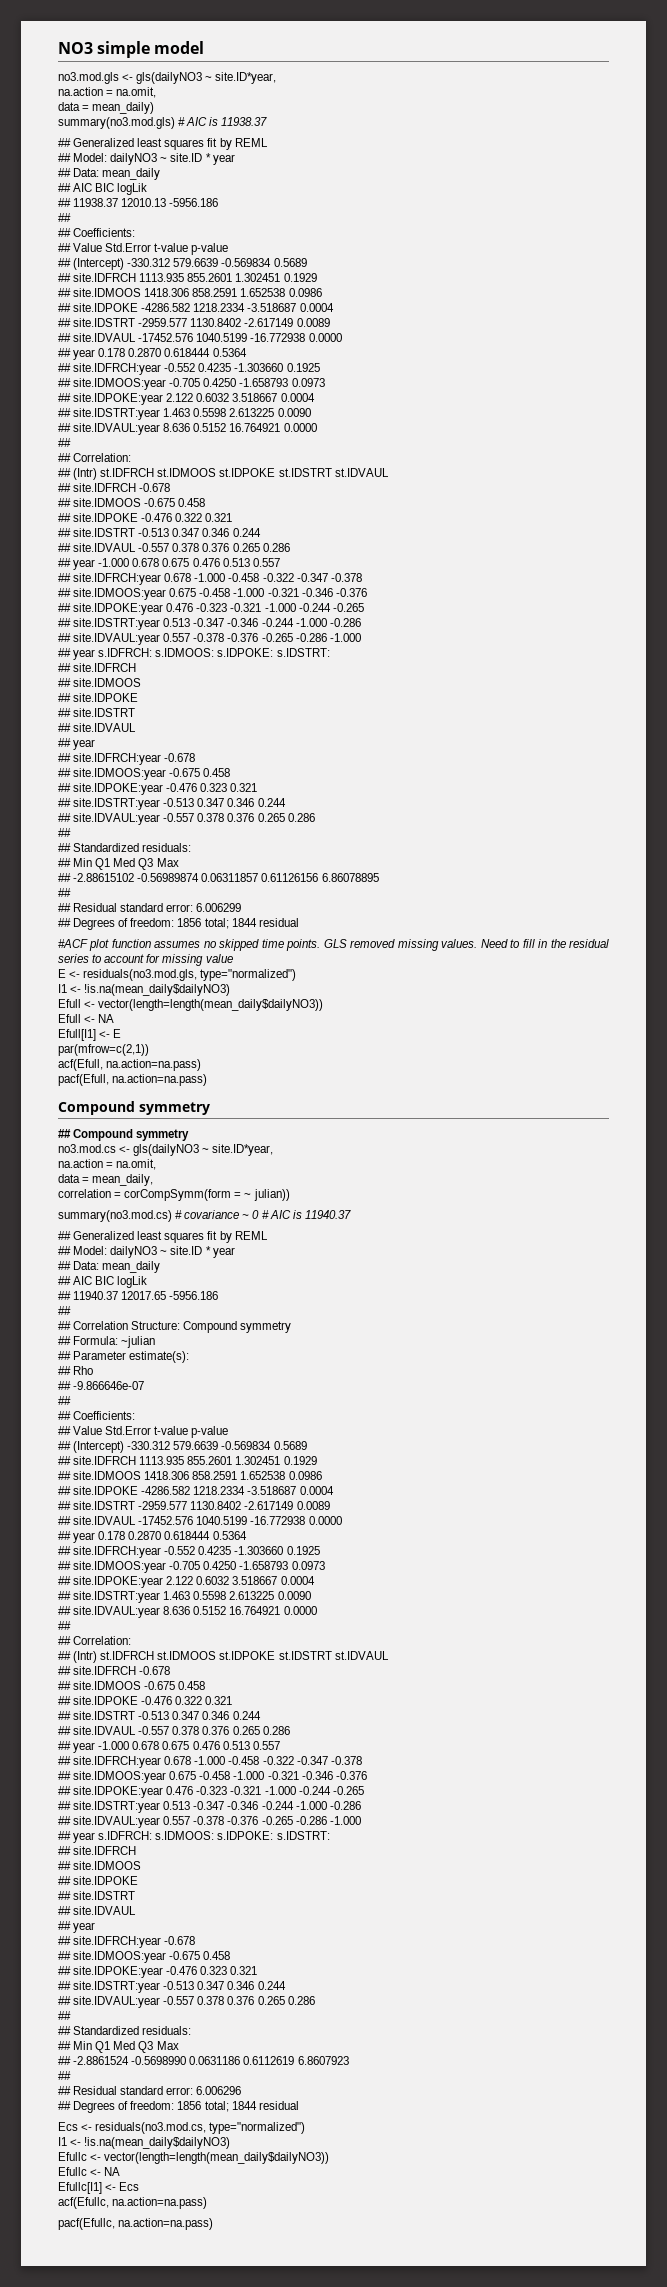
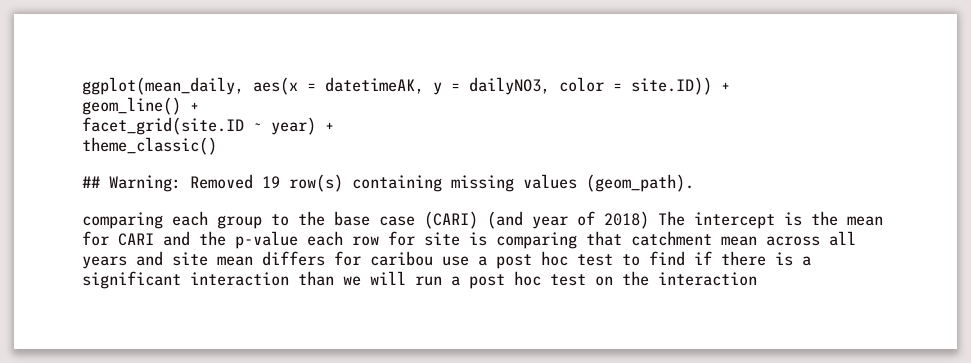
- NO3 simple model
- no3.mod.gls <- gls(dailyNO3 ~ site.ID*year,
- na.action = na.omit,
- data = mean_daily)
- summary(no3.mod.gls) # AIC is 11938.37
- ## Generalized least squares fit by REML
- ## Model: dailyNO3 ~ site.ID * year
- ## Data: mean_daily
- ## AIC BIC logLik
- ## 11938.37 12010.13 -5956.186
- ##
- ## Coefficients:
- ## Value Std.Error t-value p-value
- ## (Intercept) -330.312 579.6639 -0.569834 0.5689
- ## site.IDFRCH 1113.935 855.2601 1.302451 0.1929
- ## site.IDMOOS 1418.306 858.2591 1.652538 0.0986
- ## site.IDPOKE -4286.582 1218.2334 -3.518687 0.0004
- ## site.IDSTRT -2959.577 1130.8402 -2.617149 0.0089
- ## site.IDVAUL -17452.576 1040.5199 -16.772938 0.0000
- ## year 0.178 0.2870 0.618444 0.5364
- ## site.IDFRCH:year -0.552 0.4235 -1.303660 0.1925
- ## site.IDMOOS:year -0.705 0.4250 -1.658793 0.0973
- ## site.IDPOKE:year 2.122 0.6032 3.518667 0.0004
- ## site.IDSTRT:year 1.463 0.5598 2.613225 0.0090
- ## site.IDVAUL:year 8.636 0.5152 16.764921 0.0000
- ##
- ## Correlation:
- ## (Intr) st.IDFRCH st.IDMOOS st.IDPOKE st.IDSTRT st.IDVAUL
- ## site.IDFRCH -0.678
- ## site.IDMOOS -0.675 0.458
- ## site.IDPOKE -0.476 0.322 0.321
- ## site.IDSTRT -0.513 0.347 0.346 0.244
- ## site.IDVAUL -0.557 0.378 0.376 0.265 0.286
- ## year -1.000 0.678 0.675 0.476 0.513 0.557
- ## site.IDFRCH:year 0.678 -1.000 -0.458 -0.322 -0.347 -0.378
- ## site.IDMOOS:year 0.675 -0.458 -1.000 -0.321 -0.346 -0.376
- ## site.IDPOKE:year 0.476 -0.323 -0.321 -1.000 -0.244 -0.265
- ## site.IDSTRT:year 0.513 -0.347 -0.346 -0.244 -1.000 -0.286
- ## site.IDVAUL:year 0.557 -0.378 -0.376 -0.265 -0.286 -1.000
- ## year s.IDFRCH: s.IDMOOS: s.IDPOKE: s.IDSTRT:
- ## site.IDFRCH
- ## site.IDMOOS
- ## site.IDPOKE
- ## site.IDSTRT
- ## site.IDVAUL
- ## year
- ## site.IDFRCH:year -0.678
- ## site.IDMOOS:year -0.675 0.458
- ## site.IDPOKE:year -0.476 0.323 0.321
- ## site.IDSTRT:year -0.513 0.347 0.346 0.244
- ## site.IDVAUL:year -0.557 0.378 0.376 0.265 0.286
- ##
- ## Standardized residuals:
- ## Min Q1 Med Q3 Max
- ## -2.88615102 -0.56989874 0.06311857 0.61126156 6.86078895
- ##
- ## Residual standard error: 6.006299
- ## Degrees of freedom: 1856 total; 1844 residual
- #ACF plot function assumes no skipped time points. GLS removed missing values. Need to fill in the residual series to account for missing value
- E <- residuals(no3.mod.gls, type="normalized")
- I1 <- !is.na(mean_daily$dailyNO3)
- Efull <- vector(length=length(mean_daily$dailyNO3))
- Efull <- NA
- Efull[I1] <- E
- par(mfrow=c(2,1))
- acf(Efull, na.action=na.pass)
- pacf(Efull, na.action=na.pass)
- Compound symmetry
- ## Compound symmetry
- no3.mod.cs <- gls(dailyNO3 ~ site.ID*year,
- na.action = na.omit,
- data = mean_daily,
- correlation = corCompSymm(form = ~ julian))
- summary(no3.mod.cs) # covariance ~ 0 # AIC is 11940.37
- ## Generalized least squares fit by REML
- ## Model: dailyNO3 ~ site.ID * year
- ## Data: mean_daily
- ## AIC BIC logLik
- ## 11940.37 12017.65 -5956.186
- ##
- ## Correlation Structure: Compound symmetry
- ## Formula: ~julian
- ## Parameter estimate(s):
- ## Rho
- ## -9.866646e-07
- ##
- ## Coefficients:
- ## Value Std.Error t-value p-value
- ## (Intercept) -330.312 579.6639 -0.569834 0.5689
- ## site.IDFRCH 1113.935 855.2601 1.302451 0.1929
- ## site.IDMOOS 1418.306 858.2591 1.652538 0.0986
- ## site.IDPOKE -4286.582 1218.2334 -3.518687 0.0004
- ## site.IDSTRT -2959.577 1130.8402 -2.617149 0.0089
- ## site.IDVAUL -17452.576 1040.5199 -16.772938 0.0000
- ## year 0.178 0.2870 0.618444 0.5364
- ## site.IDFRCH:year -0.552 0.4235 -1.303660 0.1925
- ## site.IDMOOS:year -0.705 0.4250 -1.658793 0.0973
- ## site.IDPOKE:year 2.122 0.6032 3.518667 0.0004
- ## site.IDSTRT:year 1.463 0.5598 2.613225 0.0090
- ## site.IDVAUL:year 8.636 0.5152 16.764921 0.0000
- ##
- ## Correlation:
- ## (Intr) st.IDFRCH st.IDMOOS st.IDPOKE st.IDSTRT st.IDVAUL
- ## site.IDFRCH -0.678
- ## site.IDMOOS -0.675 0.458
- ## site.IDPOKE -0.476 0.322 0.321
- ## site.IDSTRT -0.513 0.347 0.346 0.244
- ## site.IDVAUL -0.557 0.378 0.376 0.265 0.286
- ## year -1.000 0.678 0.675 0.476 0.513 0.557
- ## site.IDFRCH:year 0.678 -1.000 -0.458 -0.322 -0.347 -0.378
- ## site.IDMOOS:year 0.675 -0.458 -1.000 -0.321 -0.346 -0.376
- ## site.IDPOKE:year 0.476 -0.323 -0.321 -1.000 -0.244 -0.265
- ## site.IDSTRT:year 0.513 -0.347 -0.346 -0.244 -1.000 -0.286
- ## site.IDVAUL:year 0.557 -0.378 -0.376 -0.265 -0.286 -1.000
- ## year s.IDFRCH: s.IDMOOS: s.IDPOKE: s.IDSTRT:
- ## site.IDFRCH
- ## site.IDMOOS
- ## site.IDPOKE
- ## site.IDSTRT
- ## site.IDVAUL
- ## year
- ## site.IDFRCH:year -0.678
- ## site.IDMOOS:year -0.675 0.458
- ## site.IDPOKE:year -0.476 0.323 0.321
- ## site.IDSTRT:year -0.513 0.347 0.346 0.244
- ## site.IDVAUL:year -0.557 0.378 0.376 0.265 0.286
- ##
- ## Standardized residuals:
- ## Min Q1 Med Q3 Max
- ## -2.8861524 -0.5698990 0.0631186 0.6112619 6.8607923
- ##
- ## Residual standard error: 6.006296
- ## Degrees of freedom: 1856 total; 1844 residual
- Ecs <- residuals(no3.mod.cs, type="normalized")
- I1 <- !is.na(mean_daily$dailyNO3)
- Efullc <- vector(length=length(mean_daily$dailyNO3))
- Efullc <- NA
- Efullc[I1] <- Ecs
- acf(Efullc, na.action=na.pass)
- pacf(Efullc, na.action=na.pass)
+ ggplot(mean_daily, aes(x = datetimeAK, y = dailyNO3, color = site.ID)) +
+ geom_line() +
+ facet_grid(site.ID ~ year) +
+ theme_classic()
+ ## Warning: Removed 19 row(s) containing missing values (geom_path).
+ comparing each group to the base case (CARI) (and year of 2018) The intercept is the mean for CARI and the p-value each row for site is comparing that catchment mean across all years and site mean differs for caribou use a post hoc test to find if there is a significant interaction than we will run a post hoc test on the interaction

